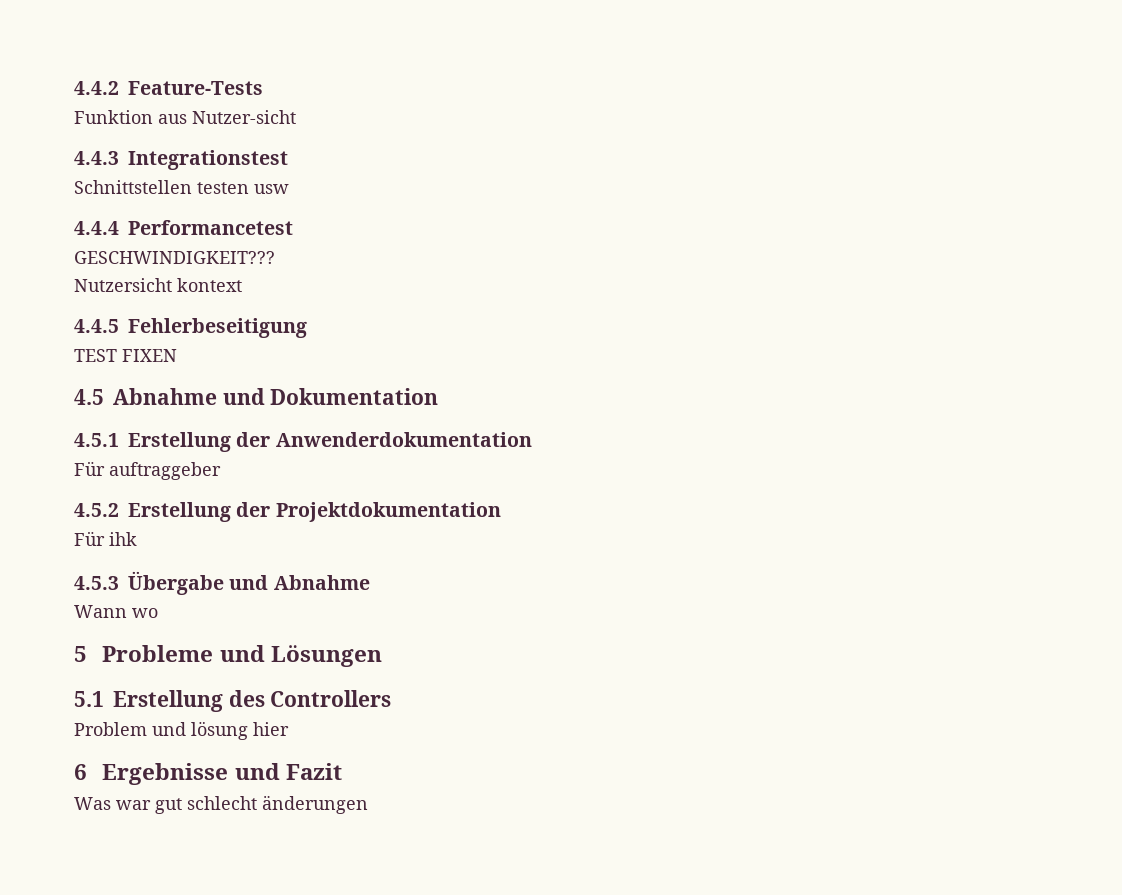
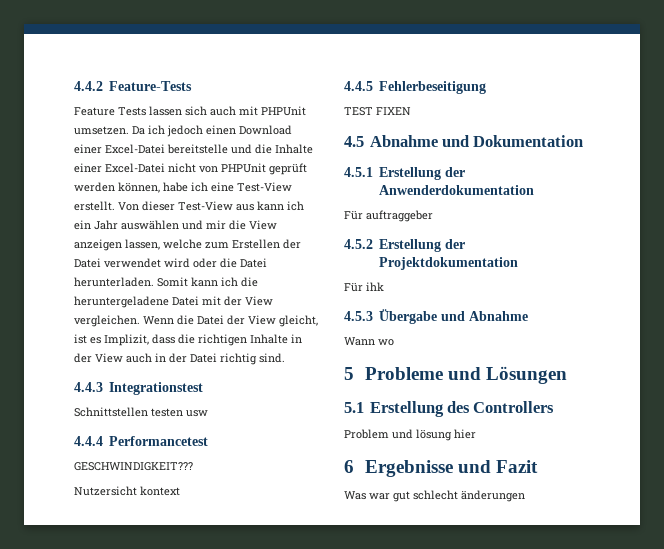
- Funktion aus Nutzer-sicht
+ Feature Tests lassen sich auch mit PHPUnit umsetzen. Da ich jedoch einen Download einer Excel-Datei bereitstelle und die Inhalte einer Excel-Datei nicht von PHPUnit geprüft werden können, habe ich eine Test-View erstellt. Von dieser Test-View aus kann ich ein Jahr auswählen und mir die View anzeigen lassen, welche zum Erstellen der Datei verwendet wird oder die Datei herunterladen. Somit kann ich die heruntergeladene Datei mit der View vergleichen. Wenn die Datei der View gleicht, ist es Implizit, dass die richtigen Inhalte in der View auch in der Datei richtig sind.

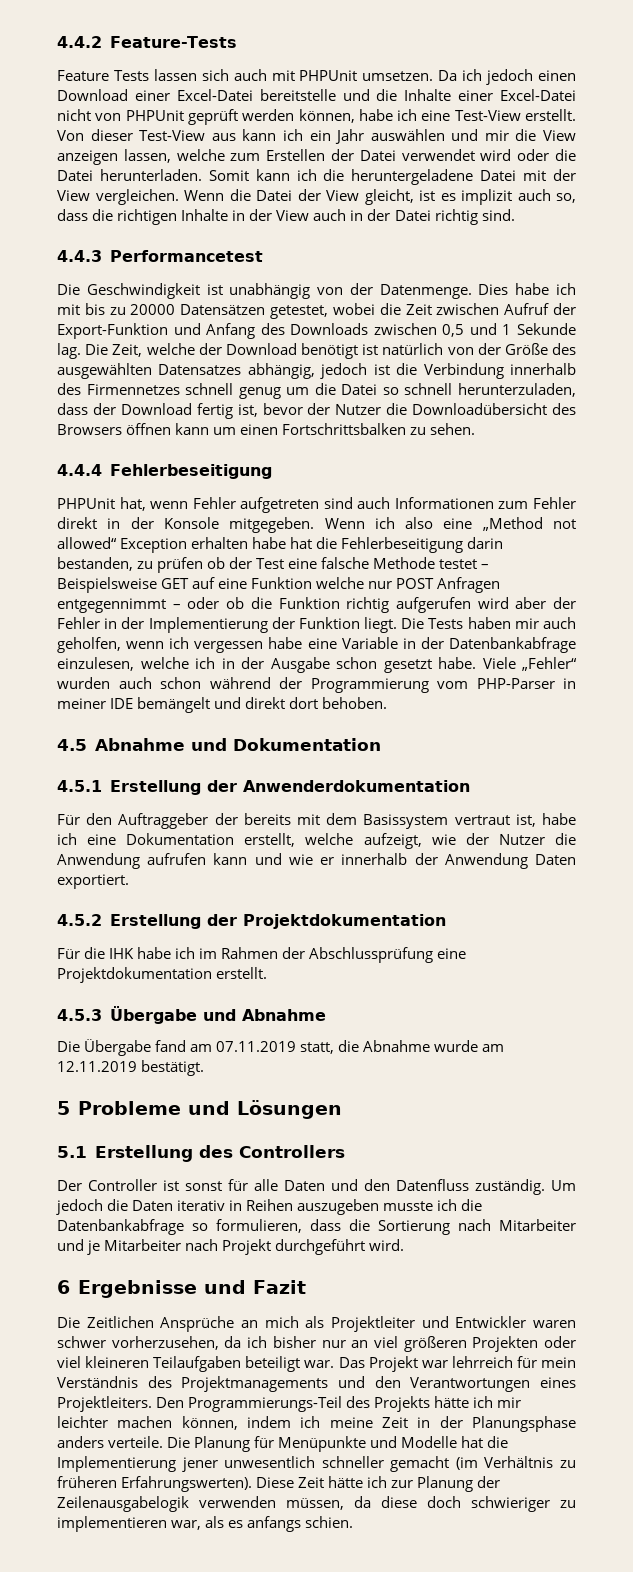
- Wenn die Datei der View gleicht, ist es Implizit, dass die richtigen Inhalte in der View auch in der Datei richtig sind.
+ Wenn die Datei der View gleicht, ist es implizit auch so, dass die richtigen Inhalte in der View auch in der Datei richtig sind.
- 4.4.3 Integrationstest
- Schnittstellen testen usw
- 4.4.4 Performancetest
- GESCHWINDIGKEIT???
- Nutzersicht kontext
- 4.4.5 Fehlerbeseitigung
- TEST FIXEN
+ 4.4.3 Performancetest
+ Die Geschwindigkeit ist unabhängig von der Datenmenge. Dies habe ich mit bis zu 20000 Datensätzen getestet, wobei die Zeit zwischen Aufruf der Export-Funktion und Anfang des Downloads zwischen 0,5 und 1 Sekunde lag. Die Zeit, welche der Download benötigt ist natürlich von der Größe des ausgewählten Datensatzes abhängig, jedoch ist die Verbindung innerhalb des Firmennetzes schnell genug um die Datei so schnell herunterzuladen, dass der Download fertig ist, bevor der Nutzer die Downloadübersicht des Browsers öffnen kann um einen Fortschrittsbalken zu sehen.
+ 4.4.4 Fehlerbeseitigung
+ PHPUnit hat, wenn Fehler aufgetreten sind auch Informationen zum Fehler direkt in der Konsole mitgegeben. Wenn ich also eine „Method not allowed“ Exception erhalten habe hat die Fehlerbeseitigung darin bestanden, zu prüfen ob der Test eine falsche Methode testet – Beispielsweise GET auf eine Funktion welche nur POST Anfragen entgegennimmt – oder ob die Funktion richtig aufgerufen wird aber der Fehler in der Implementierung der Funktion liegt. Die Tests haben mir auch geholfen, wenn ich vergessen habe eine Variable in der Datenbankabfrage einzulesen, welche ich in der Ausgabe schon gesetzt habe. Viele „Fehler“ wurden auch schon während der Programmierung vom PHP-Parser in meiner IDE bemängelt und direkt dort behoben.
- Für auftraggeber
+ Für den Auftraggeber der bereits mit dem Basissystem vertraut ist, habe ich eine Dokumentation erstellt, welche aufzeigt, wie der Nutzer die Anwendung aufrufen kann und wie er innerhalb der Anwendung Daten exportiert.
- Für ihk
+ Für die IHK habe ich im Rahmen der Abschlussprüfung eine Projektdokumentation erstellt.
  4.5.3 Übergabe und Abnahme
- Wann wo
+ Die Übergabe fand am 07.11.2019 statt, die Abnahme wurde am 12.11.2019 bestätigt.
- Problem und lösung hier
+ Der Controller ist sonst für alle Daten und den Datenfluss zuständig. Um jedoch die Daten iterativ in Reihen auszugeben musste ich die Datenbankabfrage so formulieren, dass die Sortierung nach Mitarbeiter und je Mitarbeiter nach Projekt durchgeführt wird.
  6 Ergebnisse und Fazit
- Was war gut schlecht änderungen
+ Die Zeitlichen Ansprüche an mich als Projektleiter und Entwickler waren schwer vorherzusehen, da ich bisher nur an viel größeren Projekten oder viel kleineren Teilaufgaben beteiligt war. Das Projekt war lehrreich für mein Verständnis des Projektmanagements und den Verantwortungen eines Projektleiters. Den Programmierungs-Teil des Projekts hätte ich mir leichter machen können, indem ich meine Zeit in der Planungsphase anders verteile. Die Planung für Menüpunkte und Modelle hat die Implementierung jener unwesentlich schneller gemacht (im Verhältnis zu früheren Erfahrungswerten). Diese Zeit hätte ich zur Planung der Zeilenausgabelogik verwenden müssen, da diese doch schwieriger zu implementieren war, als es anfangs schien.

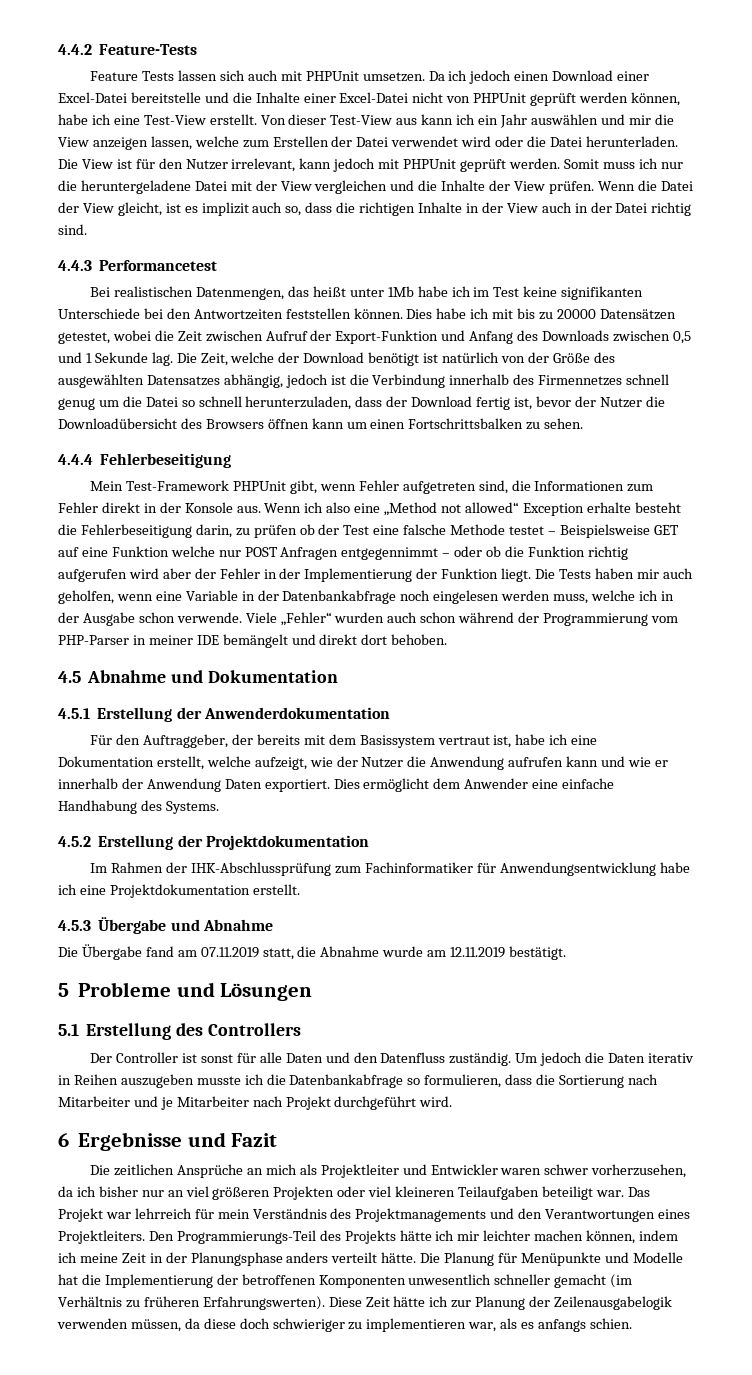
- Somit kann ich die heruntergeladene Datei mit der View vergleichen.
+ Die View ist für den Nutzer irrelevant, kann jedoch mit PHPUnit geprüft werden. Somit muss ich nur die heruntergeladene Datei mit der View vergleichen und die Inhalte der View prüfen.
- Die Geschwindigkeit ist unabhängig von der Datenmenge.
+ Bei realistischen Datenmengen, das heißt unter 1Mb habe ich im Test keine signifikanten Unterschiede bei den Antwortzeiten feststellen können.
- PHPUnit hat, wenn Fehler aufgetreten sind auch Informationen zum Fehler direkt in der Konsole mitgegeben.
+ Mein Test-Framework PHPUnit gibt, wenn Fehler aufgetreten sind, die Informationen zum Fehler direkt in der Konsole aus.
- Wenn ich also eine „Method not allowed“ Exception erhalten habe hat die Fehlerbeseitigung darin bestanden, zu prüfen ob der Test eine falsche Methode testet – Beispielsweise GET auf eine Funktion welche nur POST Anfragen entgegennimmt – oder ob die Funktion richtig aufgerufen wird aber der Fehler in der Implementierung der Funktion liegt.
+ Wenn ich also eine „Method not allowed“ Exception erhalte besteht die Fehlerbeseitigung darin, zu prüfen ob der Test eine falsche Methode testet – Beispielsweise GET auf eine Funktion welche nur POST Anfragen entgegennimmt – oder ob die Funktion richtig aufgerufen wird aber der Fehler in der Implementierung der Funktion liegt.
- Die Tests haben mir auch geholfen, wenn ich vergessen habe eine Variable in der Datenbankabfrage einzulesen, welche ich in der Ausgabe schon gesetzt habe.
+ Die Tests haben mir auch geholfen, wenn eine Variable in der Datenbankabfrage noch eingelesen werden muss, welche ich in der Ausgabe schon verwende.
- Für den Auftraggeber der bereits mit dem Basissystem vertraut ist, habe ich eine Dokumentation erstellt, welche aufzeigt, wie der Nutzer die Anwendung aufrufen kann und wie er innerhalb der Anwendung Daten exportiert.
+ Für den Auftraggeber, der bereits mit dem Basissystem vertraut ist, habe ich eine Dokumentation erstellt, welche aufzeigt, wie der Nutzer die Anwendung aufrufen kann und wie er innerhalb der Anwendung Daten exportiert. Dies ermöglicht dem Anwender eine einfache Handhabung des Systems.
  4.5.2 Erstellung der Projektdokumentation
- Für die IHK habe ich im Rahmen der Abschlussprüfung eine Projektdokumentation erstellt.
+ Im Rahmen der IHK-Abschlussprüfung zum Fachinformatiker für Anwendungsentwicklung habe ich eine Projektdokumentation erstellt.
- Die Zeitlichen Ansprüche an mich als Projektleiter und Entwickler waren schwer vorherzusehen, da ich bisher nur an viel größeren Projekten oder viel kleineren Teilaufgaben beteiligt war.
+ Die zeitlichen Ansprüche an mich als Projektleiter und Entwickler waren schwer vorherzusehen, da ich bisher nur an viel größeren Projekten oder viel kleineren Teilaufgaben beteiligt war.
- Den Programmierungs-Teil des Projekts hätte ich mir leichter machen können, indem ich meine Zeit in der Planungsphase anders verteile.
+ Den Programmierungs-Teil des Projekts hätte ich mir leichter machen können, indem ich meine Zeit in der Planungsphase anders verteilt hätte.
- Die Planung für Menüpunkte und Modelle hat die Implementierung jener unwesentlich schneller gemacht (im Verhältnis zu früheren Erfahrungswerten).
+ Die Planung für Menüpunkte und Modelle hat die Implementierung der betroffenen Komponenten unwesentlich schneller gemacht (im Verhältnis zu früheren Erfahrungswerten).

